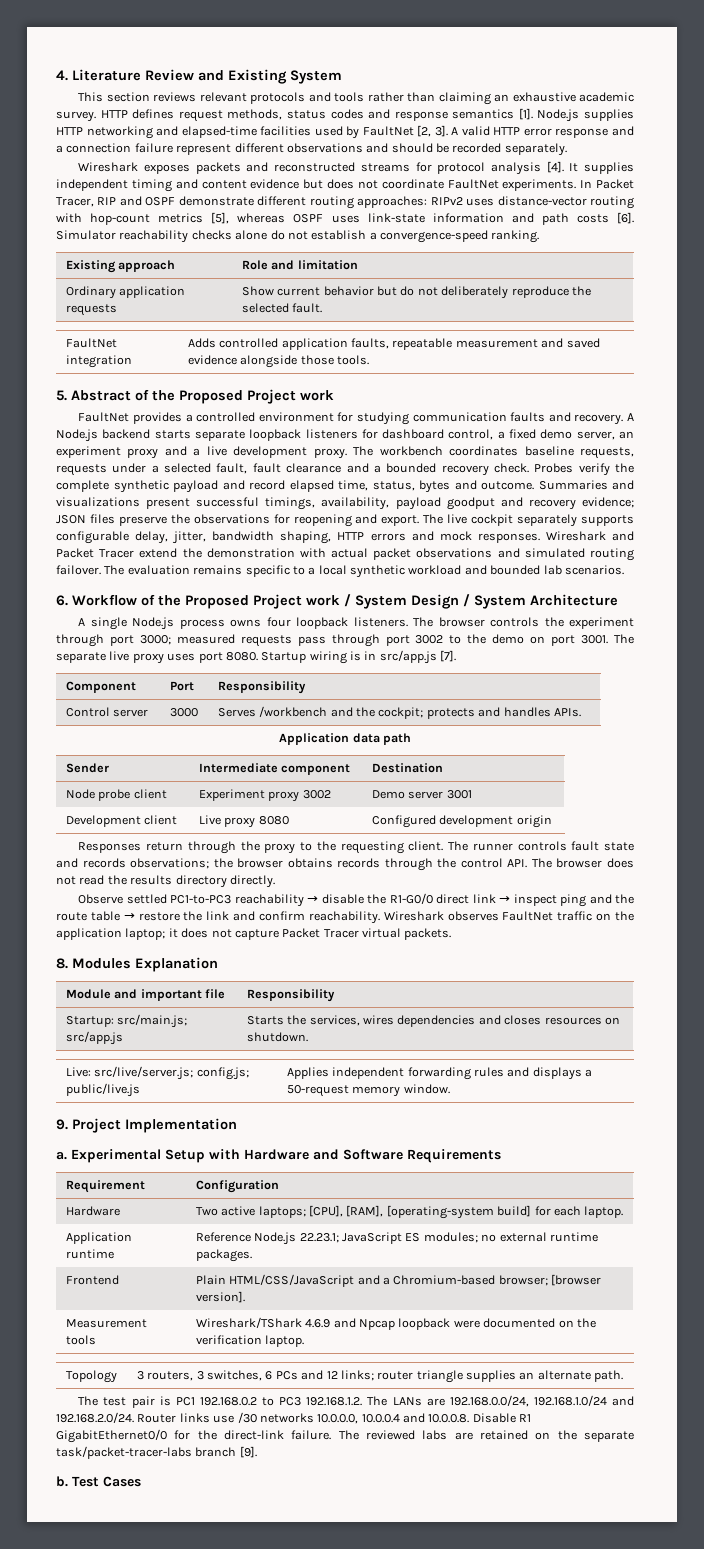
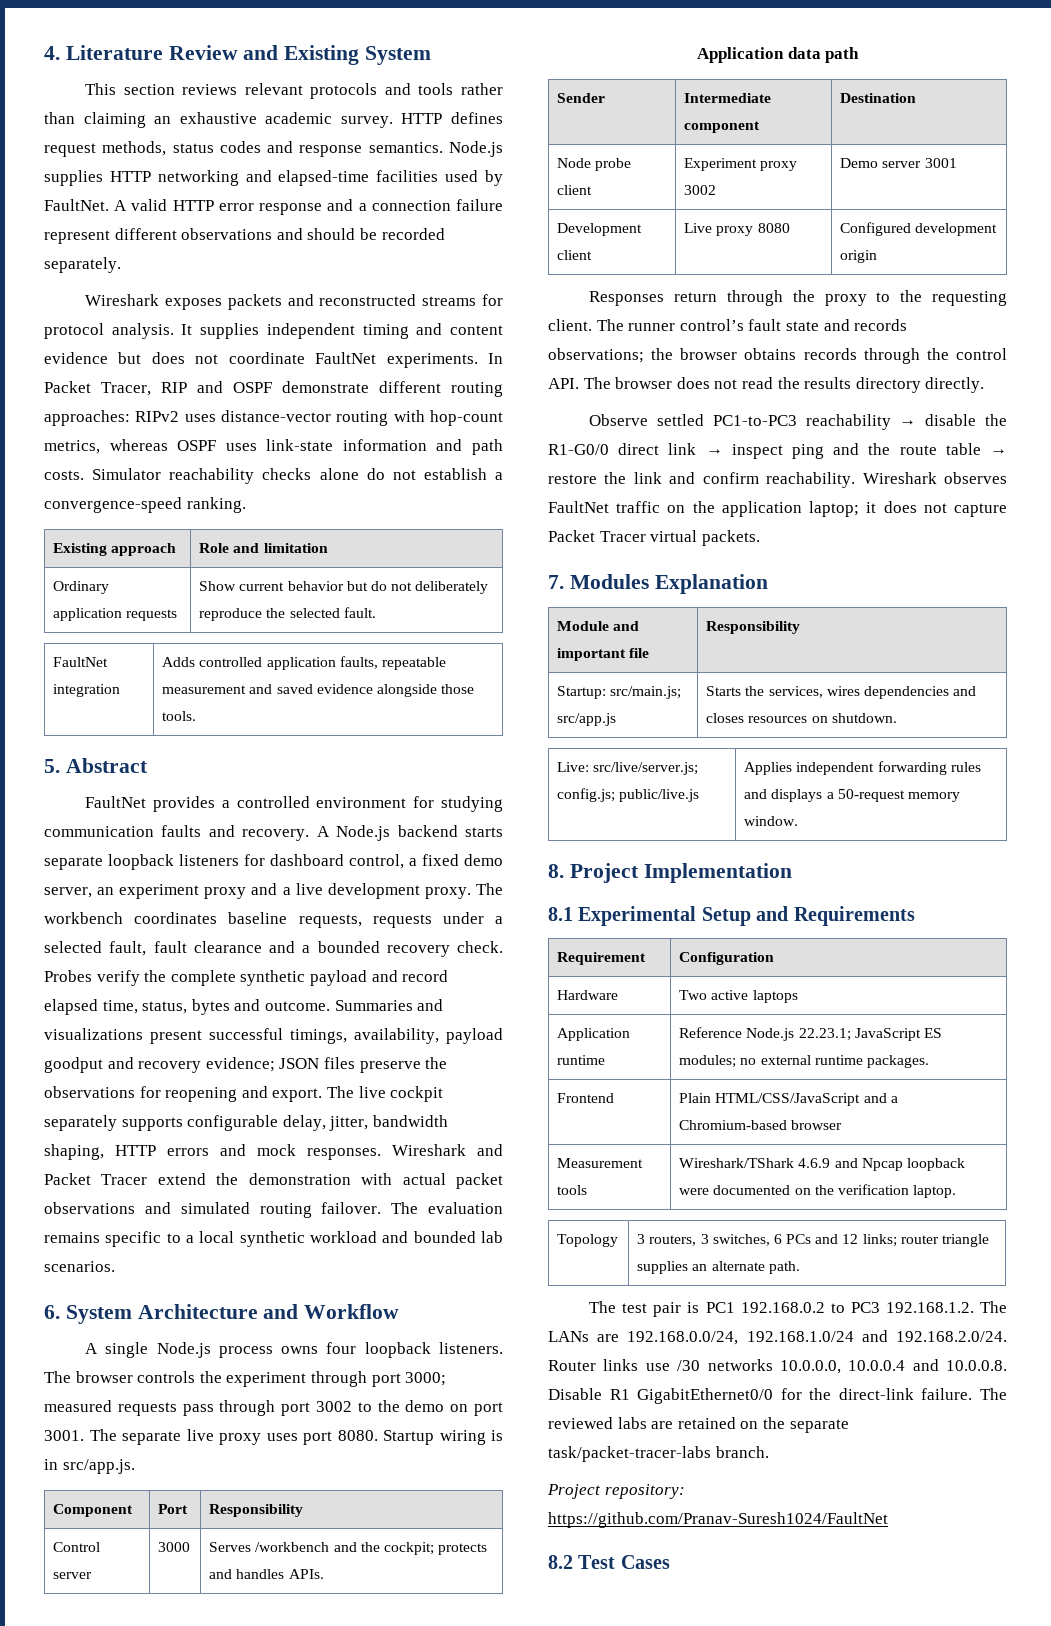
- HTTP defines request methods, status codes and response semantics [1].
+ HTTP defines request methods, status codes and response semantics.
- Node.js supplies HTTP networking and elapsed-time facilities used by FaultNet [2, 3].
+ Node.js supplies HTTP networking and elapsed-time facilities used by FaultNet.
- Wireshark exposes packets and reconstructed streams for protocol analysis [4].
+ Wireshark exposes packets and reconstructed streams for protocol analysis.
- In Packet Tracer, RIP and OSPF demonstrate different routing approaches: RIPv2 uses distance-vector routing with hop-count metrics [5], whereas OSPF uses link-state information and path costs [6].
+ In Packet Tracer, RIP and OSPF demonstrate different routing approaches: RIPv2 uses distance-vector routing with hop-count metrics, whereas OSPF uses link-state information and path costs.
- 5. Abstract of the Proposed Project work
+ 5. Abstract
- 6. Workflow of the Proposed Project work / System Design / System Architecture
+ 6. System Architecture and Workflow
- Startup wiring is in src/app.js [7].
+ Startup wiring is in src/app.js.
- The runner controls fault state and records observations; the browser obtains records through the control API. The browser does not read the results directory directly.
+ The runner control’s fault state and records observations; the browser obtains records through the control API. The browser does not read the results directory directly.
- 8. Modules Explanation
+ 7. Modules Explanation
- 9. Project Implementation
+ 8. Project Implementation
- a. Experimental Setup with Hardware and Software Requirements
+ 8.1 Experimental Setup and Requirements
- Hardware | Two active laptops; [CPU], [RAM], [operating-system build] for each laptop.
+ Hardware | Two active laptops
- Frontend | Plain HTML/CSS/JavaScript and a Chromium-based browser; [browser version].
+ Frontend | Plain HTML/CSS/JavaScript and a Chromium-based browser
- The reviewed labs are retained on the separate task/packet-tracer-labs branch [9].
- b. Test Cases
+ The reviewed labs are retained on the separate task/packet-tracer-labs branch.
+ Project repository: https://github.com/Pranav-Suresh1024/FaultNet
+ 8.2 Test Cases

